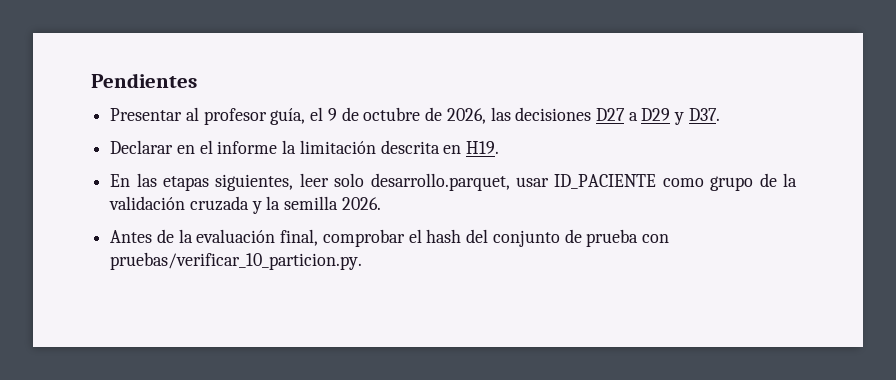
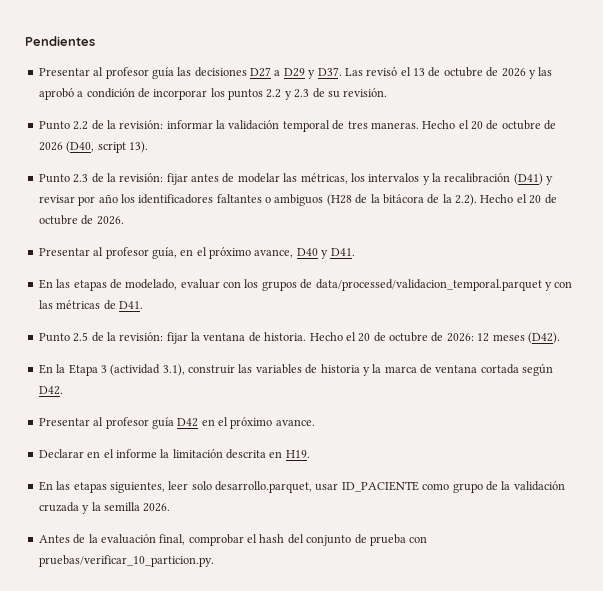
- Presentar al profesor guía, el 9 de octubre de 2026, las decisiones D27 a D29 y D37.
+ Presentar al profesor guía las decisiones D27 a D29 y D37. Las revisó el 13 de octubre de 2026 y las aprobó a condición de incorporar los puntos 2.2 y 2.3 de su revisión.
+ Punto 2.2 de la revisión: informar la validación temporal de tres maneras. Hecho el 20 de octubre de 2026 (D40, script 13).
+ Punto 2.3 de la revisión: fijar antes de modelar las métricas, los intervalos y la recalibración (D41) y revisar por año los identificadores faltantes o ambiguos (H28 de la bitácora de la 2.2). Hecho el 20 de octubre de 2026.
+ Presentar al profesor guía, en el próximo avance, D40 y D41.
+ En las etapas de modelado, evaluar con los grupos de data/processed/validacion_temporal.parquet y con las métricas de D41.
+ Punto 2.5 de la revisión: fijar la ventana de historia. Hecho el 20 de octubre de 2026: 12 meses (D42).
+ En la Etapa 3 (actividad 3.1), construir las variables de historia y la marca de ventana cortada según D42.
+ Presentar al profesor guía D42 en el próximo avance.

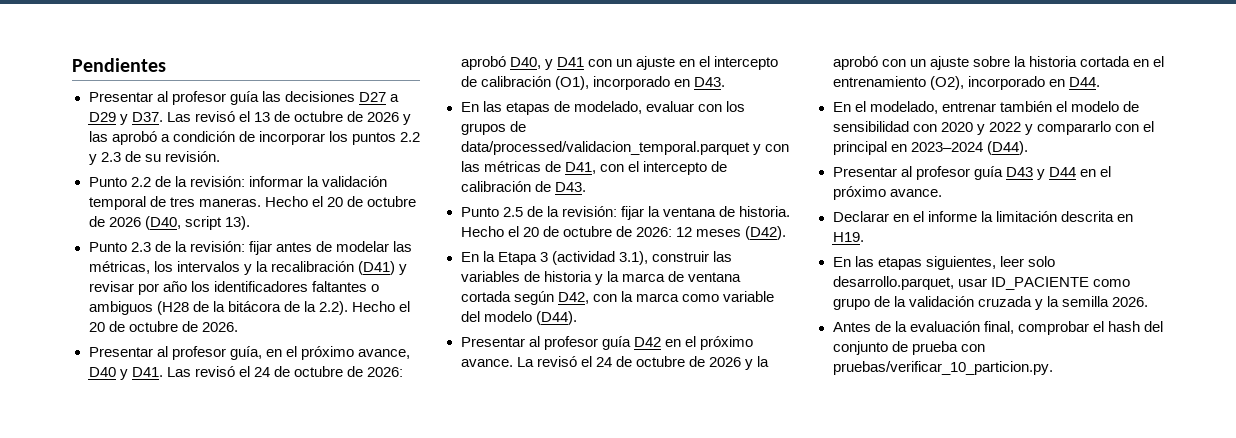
- Presentar al profesor guía, en el próximo avance, D40 y D41.
+ Presentar al profesor guía, en el próximo avance, D40 y D41. Las revisó el 24 de octubre de 2026: aprobó D40, y D41 con un ajuste en el intercepto de calibración (O1), incorporado en D43.
- En las etapas de modelado, evaluar con los grupos de data/processed/validacion_temporal.parquet y con las métricas de D41.
+ En las etapas de modelado, evaluar con los grupos de data/processed/validacion_temporal.parquet y con las métricas de D41, con el intercepto de calibración de D43.
- En la Etapa 3 (actividad 3.1), construir las variables de historia y la marca de ventana cortada según D42.
+ En la Etapa 3 (actividad 3.1), construir las variables de historia y la marca de ventana cortada según D42, con la marca como variable del modelo (D44).
+ La revisó el 24 de octubre de 2026 y la aprobó con un ajuste sobre la historia cortada en el entrenamiento (O2), incorporado en D44.
+ En el modelado, entrenar también el modelo de sensibilidad con 2020 y 2022 y compararlo con el principal en 2023–2024 (D44).
+ Presentar al profesor guía D43 y D44 en el próximo avance.

